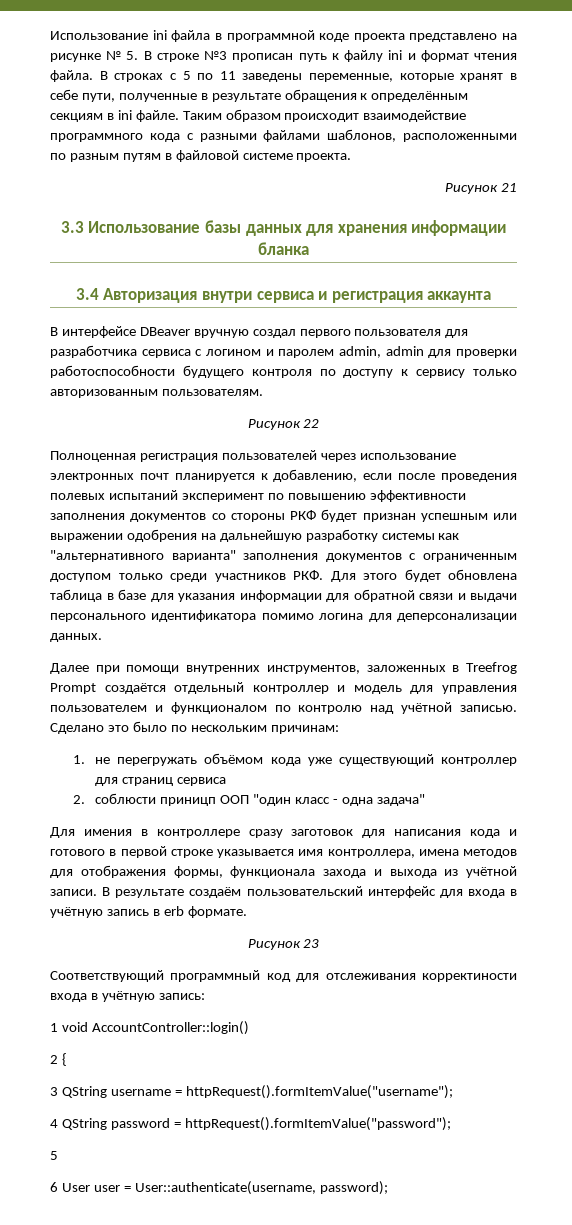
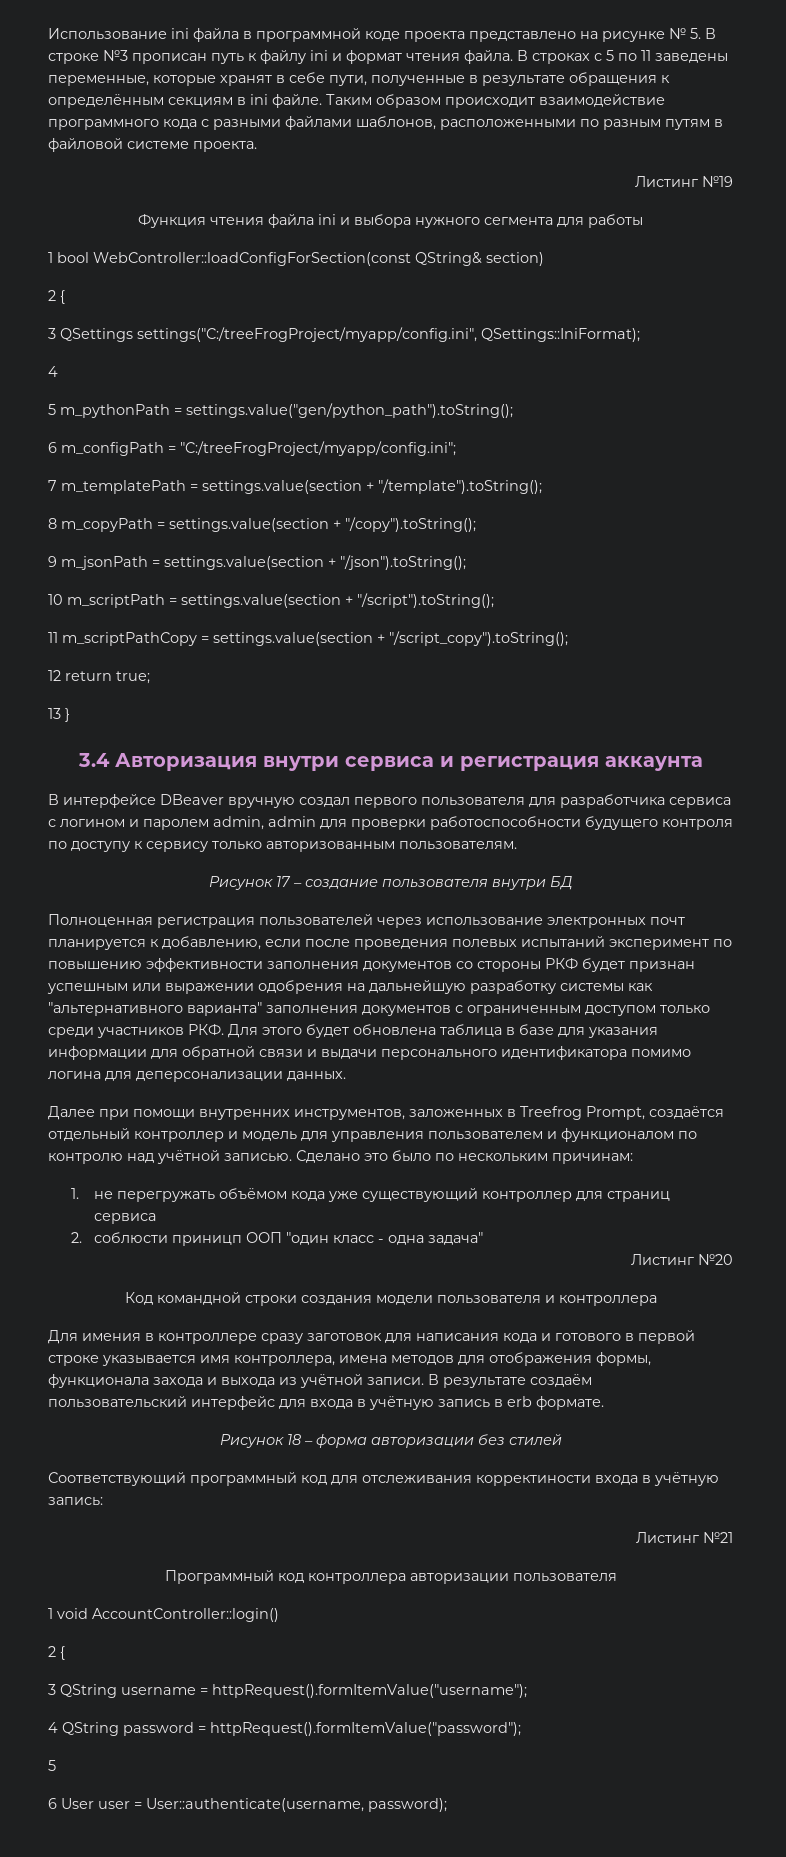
- Рисунок 21
- 3.3 Использование базы данных для хранения информации бланка
+ Листинг №19
+ Функция чтения файла ini и выбора нужного сегмента для работы
+ 1 bool WebController::loadConfigForSection(const QString& section)
+ 2 {
+ 3 QSettings settings("C:/treeFrogProject/myapp/config.ini", QSettings::IniFormat);
+ 4
+ 5 m_pythonPath = settings.value("gen/python_path").toString();
+ 6 m_configPath = "C:/treeFrogProject/myapp/config.ini";
+ 7 m_templatePath = settings.value(section + "/template").toString();
+ 8 m_copyPath = settings.value(section + "/copy").toString();
+ 9 m_jsonPath = settings.value(section + "/json").toString();
+ 10 m_scriptPath = settings.value(section + "/script").toString();
+ 11 m_scriptPathCopy = settings.value(section + "/script_copy").toString();
+ 12 return true;
+ 13 }
- Рисунок 22
+ Рисунок 17 – создание пользователя внутри БД
- Далее при помощи внутренних инструментов, заложенных в Treefrog Prompt создаётся отдельный контроллер и модель для управления пользователем и функционалом по контролю над учётной записью.
+ Далее при помощи внутренних инструментов, заложенных в Treefrog Prompt, создаётся отдельный контроллер и модель для управления пользователем и функционалом по контролю над учётной записью.
+ Листинг №20
+ Код командной строки создания модели пользователя и контроллера
- Рисунок 23
+ Рисунок 18 – форма авторизации без стилей
+ Листинг №21
+ Программный код контроллера авторизации пользователя

